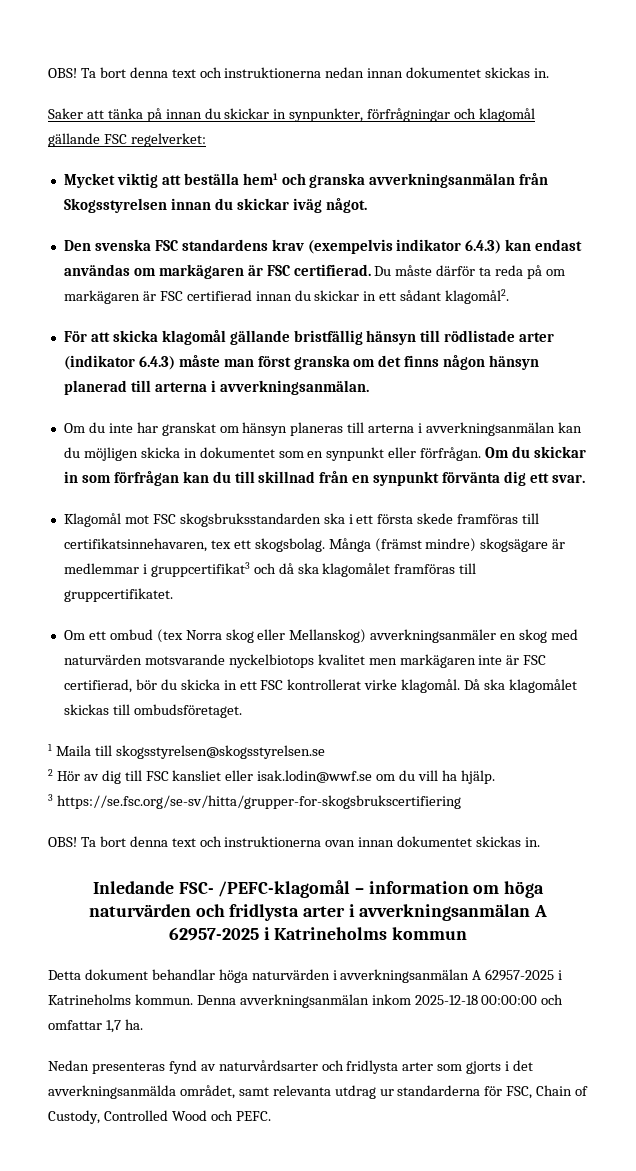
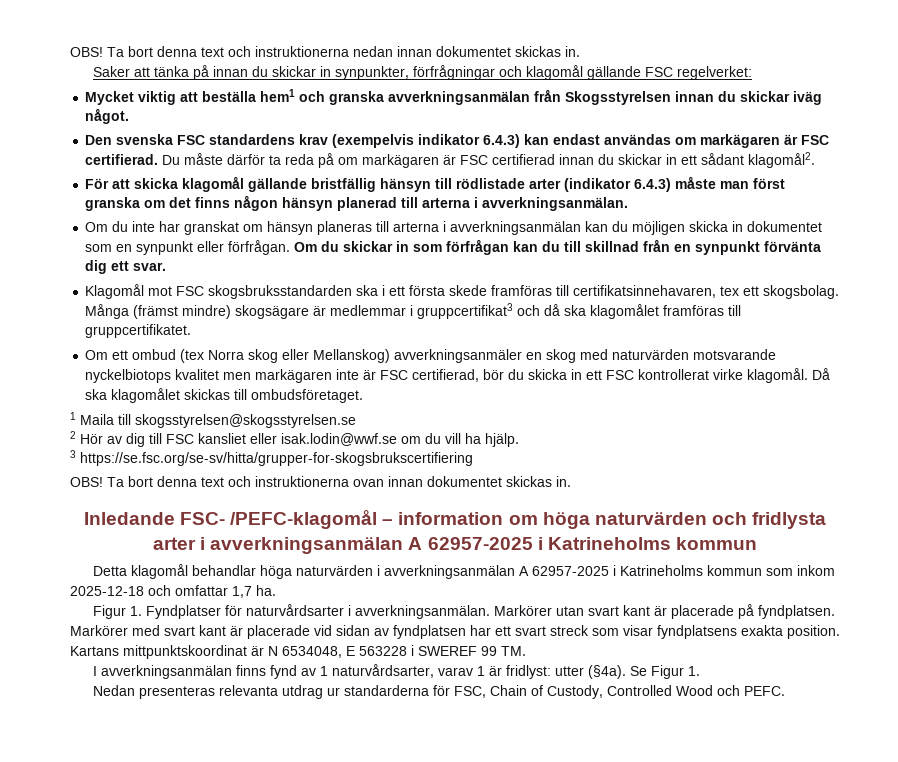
- Detta dokument behandlar höga naturvärden i avverkningsanmälan A 62957-2025 i Katrineholms kommun. Denna avverkningsanmälan inkom 2025-12-18 00:00:00 och omfattar 1,7 ha.
+ Detta klagomål behandlar höga naturvärden i avverkningsanmälan A 62957-2025 i Katrineholms kommun som inkom 2025-12-18 och omfattar 1,7 ha.
- Nedan presenteras fynd av naturvårdsarter och fridlysta arter som gjorts i det avverkningsanmälda området, samt relevanta utdrag ur standarderna för FSC, Chain of Custody, Controlled Wood och PEFC.
+ Figur 1. Fyndplatser för naturvårdsarter i avverkningsanmälan. Markörer utan svart kant är placerade på fyndplatsen. Markörer med svart kant är placerade vid sidan av fyndplatsen har ett svart streck som visar fyndplatsens exakta position. Kartans mittpunktskoordinat är N 6534048, E 563228 i SWEREF 99 TM.
+ I avverkningsanmälan finns fynd av 1 naturvårdsarter, varav 1 är fridlyst: utter (§4a). Se Figur 1.
+ Nedan presenteras relevanta utdrag ur standarderna för FSC, Chain of Custody, Controlled Wood och PEFC.

